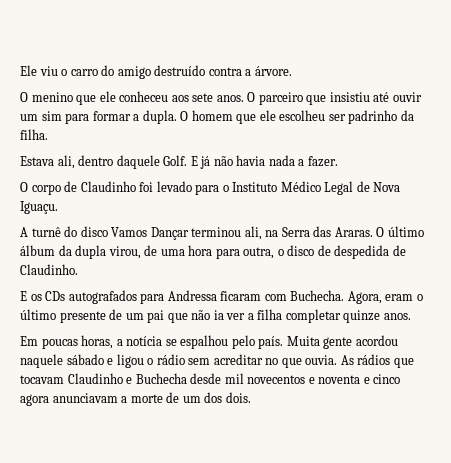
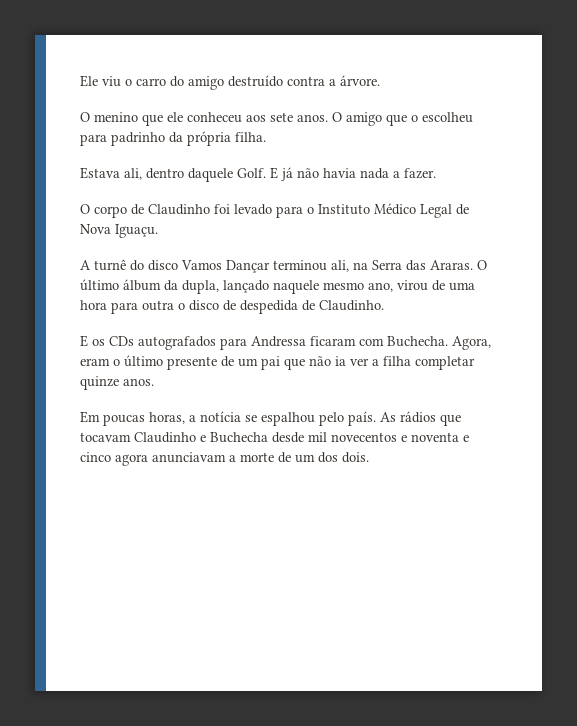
- O parceiro que insistiu até ouvir um sim para formar a dupla. O homem que ele escolheu ser padrinho da filha.
+ O amigo que o escolheu para padrinho da própria filha.
- O último álbum da dupla virou, de uma hora para outra, o disco de despedida de Claudinho.
+ O último álbum da dupla, lançado naquele mesmo ano, virou de uma hora para outra o disco de despedida de Claudinho.
- Muita gente acordou naquele sábado e ligou o rádio sem acreditar no que ouvia.

